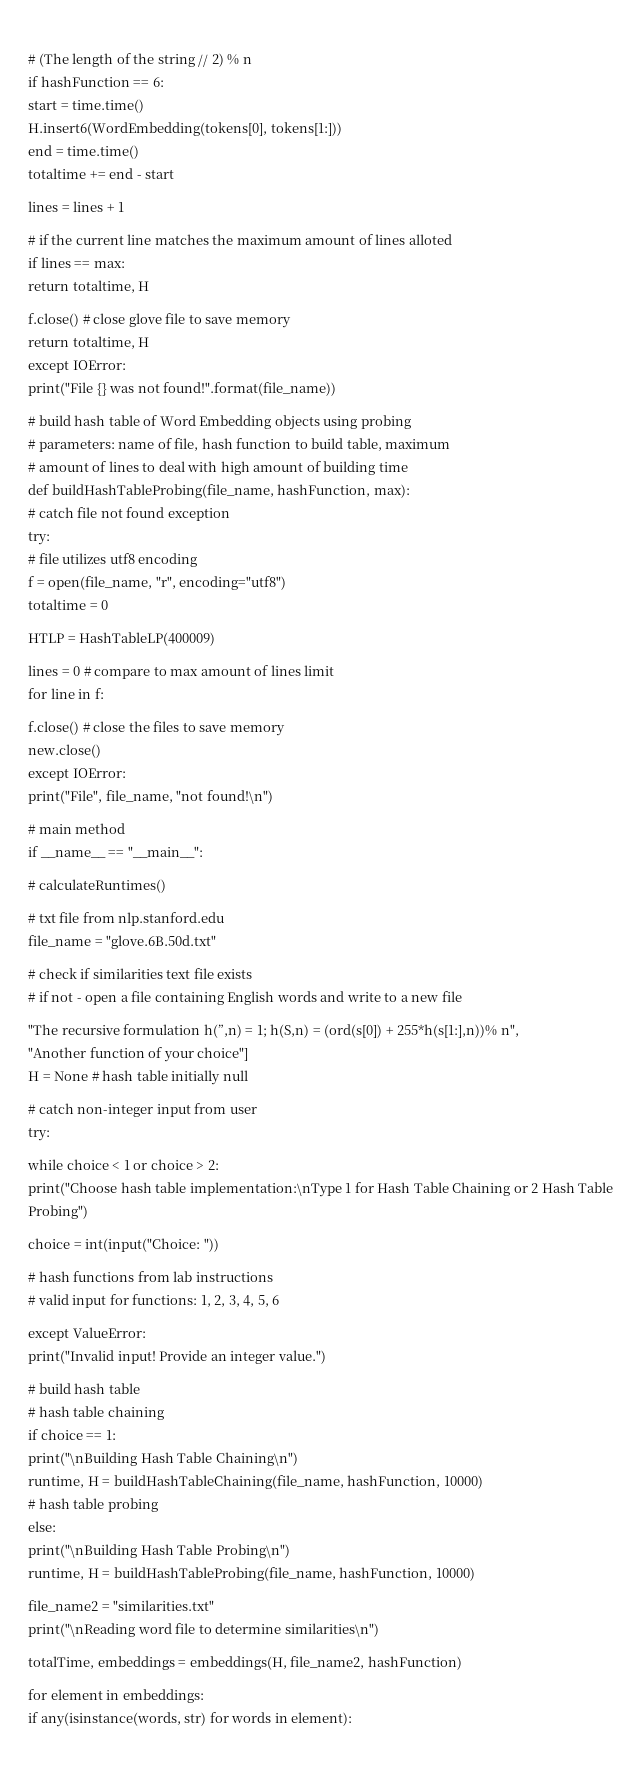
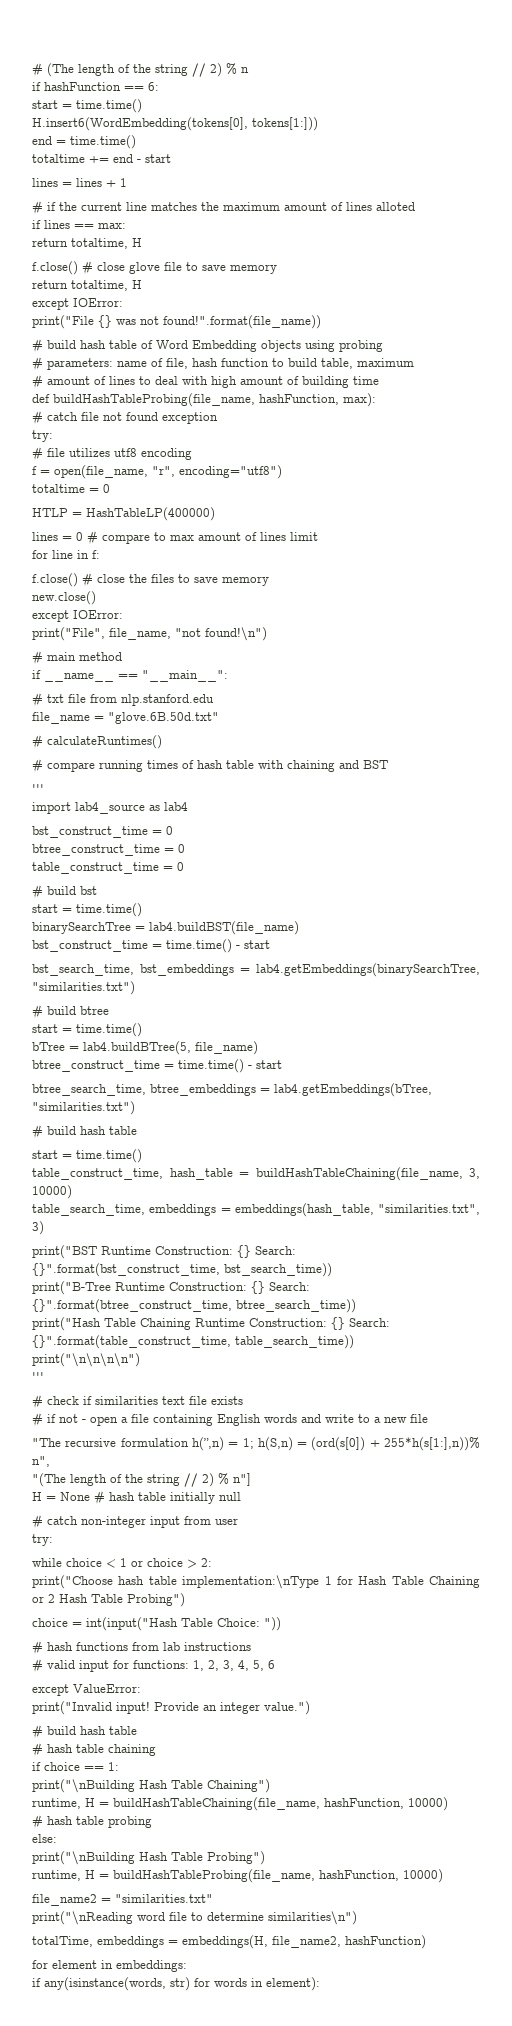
- HTLP = HashTableLP(400009)
+ HTLP = HashTableLP(400000)
- # calculateRuntimes()
+ # calculateRuntimes()
+ # compare running times of hash table with chaining and BST
+ '''
+ import lab4_source as lab4
+ bst_construct_time = 0
+ btree_construct_time = 0
+ table_construct_time = 0
+ # build bst
+ start = time.time()
+ binarySearchTree = lab4.buildBST(file_name)
+ bst_construct_time = time.time() - start
+ bst_search_time, bst_embeddings = lab4.getEmbeddings(binarySearchTree, "similarities.txt")
+ # build btree
+ start = time.time()
+ bTree = lab4.buildBTree(5, file_name)
+ btree_construct_time = time.time() - start
+ btree_search_time, btree_embeddings = lab4.getEmbeddings(bTree, "similarities.txt")
+ # build hash table
+ start = time.time()
+ table_construct_time, hash_table = buildHashTableChaining(file_name, 3, 10000)
+ table_search_time, embeddings = embeddings(hash_table, "similarities.txt", 3)
+ print("BST Runtime Construction: {} Search: {}".format(bst_construct_time, bst_search_time))
+ print("B-Tree Runtime Construction: {} Search: {}".format(btree_construct_time, btree_search_time))
+ print("Hash Table Chaining Runtime Construction: {} Search: {}".format(table_construct_time, table_search_time))
+ print("\n\n\n\n")
+ '''
- "Another function of your choice"]
+ "(The length of the string // 2) % n"]
- choice = int(input("Choice: "))
+ choice = int(input("Hash Table Choice: "))
- print("\nBuilding Hash Table Chaining\n")
+ print("\nBuilding Hash Table Chaining")
- print("\nBuilding Hash Table Probing\n")
+ print("\nBuilding Hash Table Probing")

